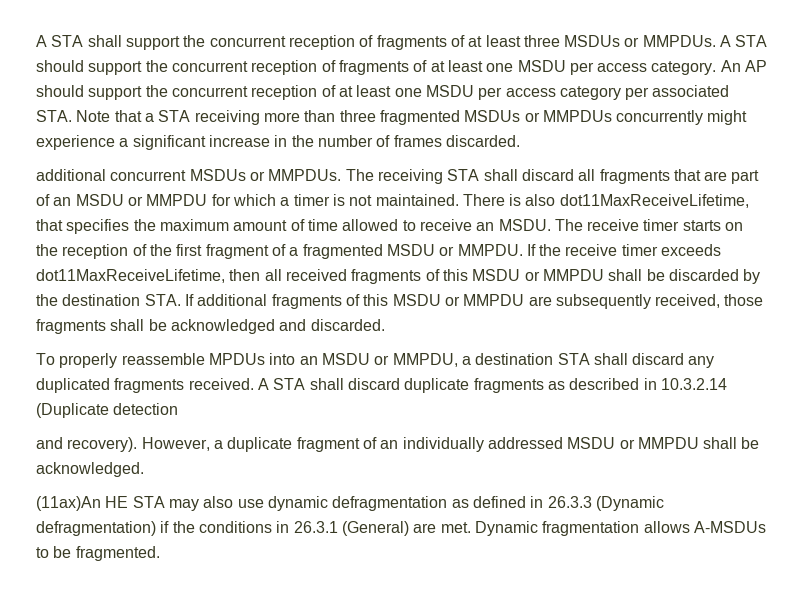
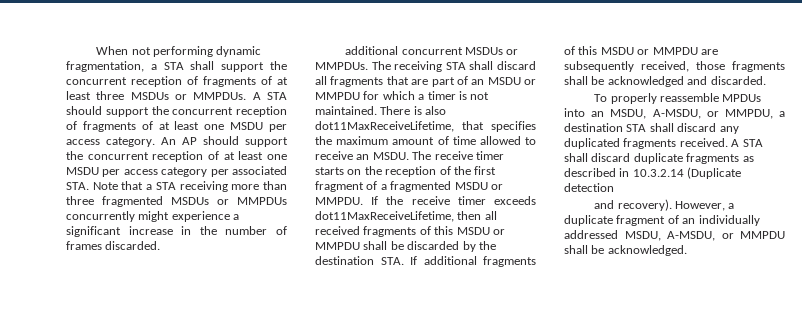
- A STA shall support the concurrent reception of fragments of at least three MSDUs or MMPDUs.
+ When not performing dynamic fragmentation, a STA shall support the concurrent reception of fragments of at least three MSDUs or MMPDUs.
- To properly reassemble MPDUs into an MSDU or MMPDU, a destination STA shall discard any duplicated fragments received.
+ To properly reassemble MPDUs into an MSDU, A-MSDU, or MMPDU, a destination STA shall discard any duplicated fragments received.
- However, a duplicate fragment of an individually addressed MSDU or MMPDU shall be acknowledged.
+ However, a duplicate fragment of an individually addressed MSDU, A-MSDU, or MMPDU shall be acknowledged.
- (11ax)An HE STA may also use dynamic defragmentation as defined in 26.3.3 (Dynamic defragmentation) if the conditions in 26.3.1 (General) are met. Dynamic fragmentation allows A-MSDUs to be fragmented.

